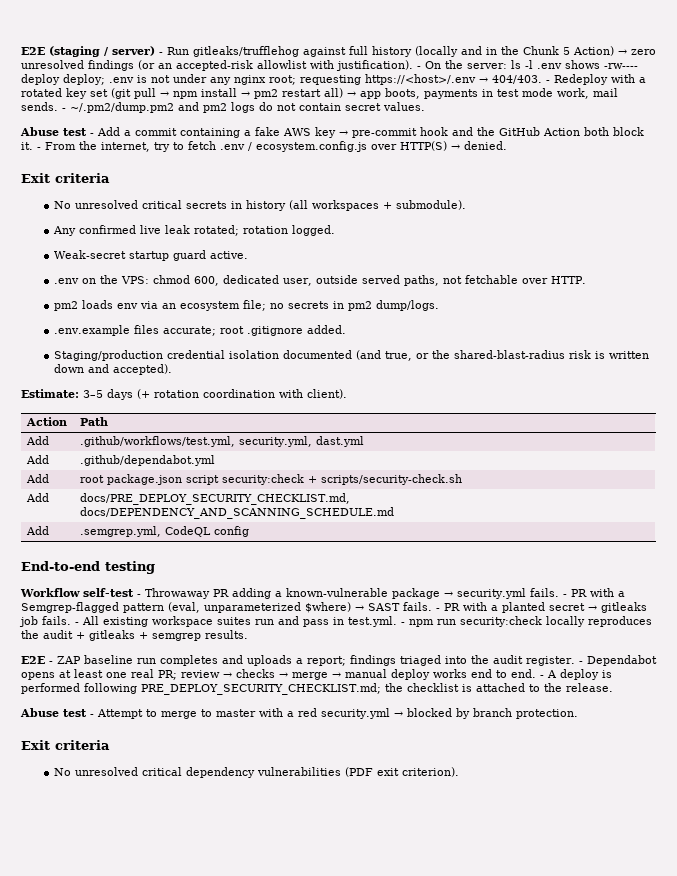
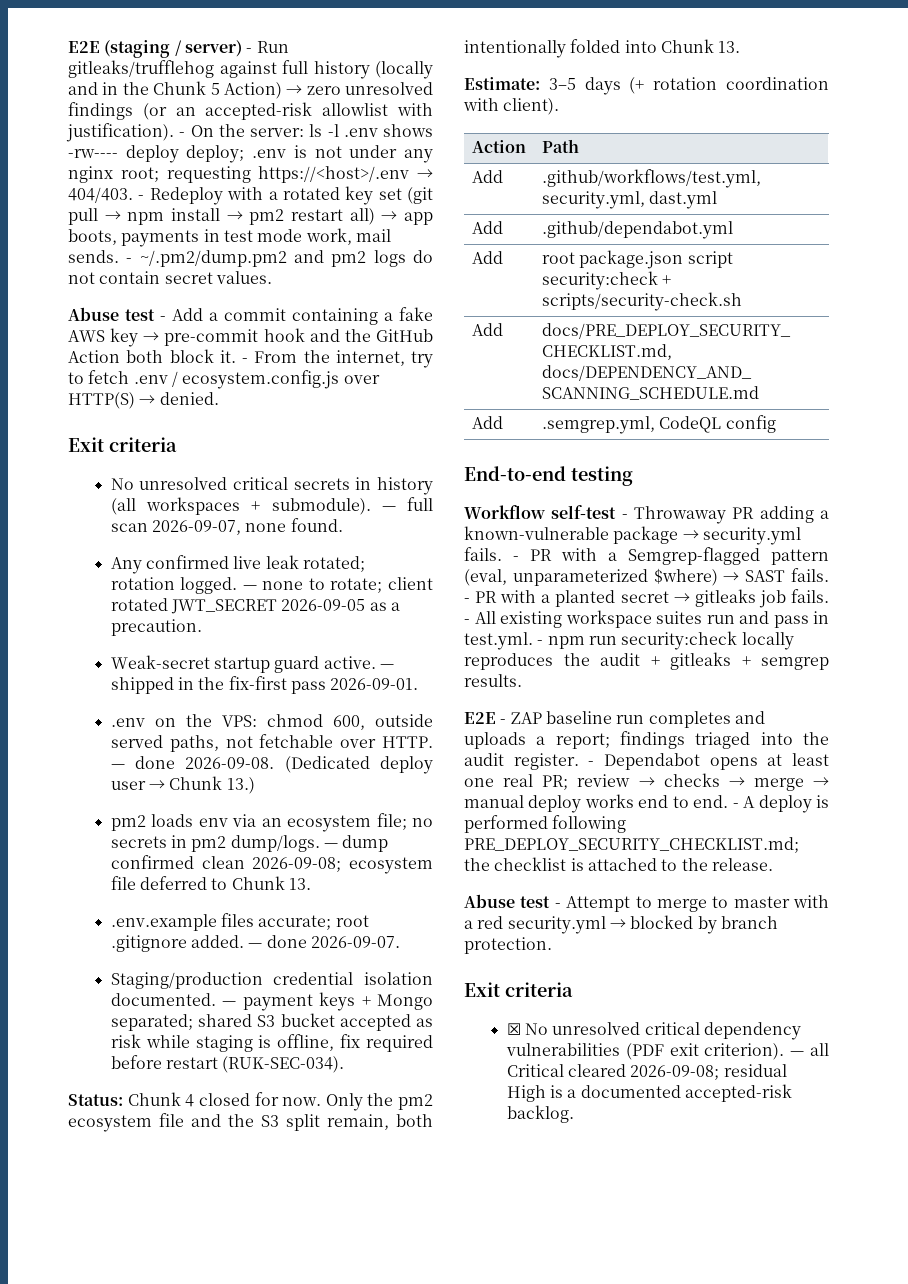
+ — full scan 2026-09-07, none found.
- Any confirmed live leak rotated; rotation logged.
- Weak-secret startup guard active.
+ Any confirmed live leak rotated; rotation logged. — none to rotate; client rotated JWT_SECRET 2026-09-05 as a precaution.
+ Weak-secret startup guard active. — shipped in the fix-first pass 2026-09-01.
- .env on the VPS: chmod 600, dedicated user, outside served paths, not fetchable over HTTP.
+ .env on the VPS: chmod 600, outside served paths, not fetchable over HTTP. — done 2026-09-08. (Dedicated deploy user → Chunk 13.)
+ — dump confirmed clean 2026-09-08; ecosystem file deferred to Chunk 13.
+ — done 2026-09-07.
- Staging/production credential isolation documented (and true, or the shared-blast-radius risk is written down and accepted).
+ Staging/production credential isolation documented. — payment keys + Mongo separated; shared S3 bucket accepted as risk while staging is offline, fix required before restart (RUK-SEC-034).
+ Status: Chunk 4 closed for now. Only the pm2 ecosystem file and the S3 split remain, both intentionally folded into Chunk 13.
- No unresolved critical dependency vulnerabilities (PDF exit criterion).
+ ☒ No unresolved critical dependency vulnerabilities (PDF exit criterion).
+ — all Critical cleared 2026-09-08; residual High is a documented accepted-risk backlog.

